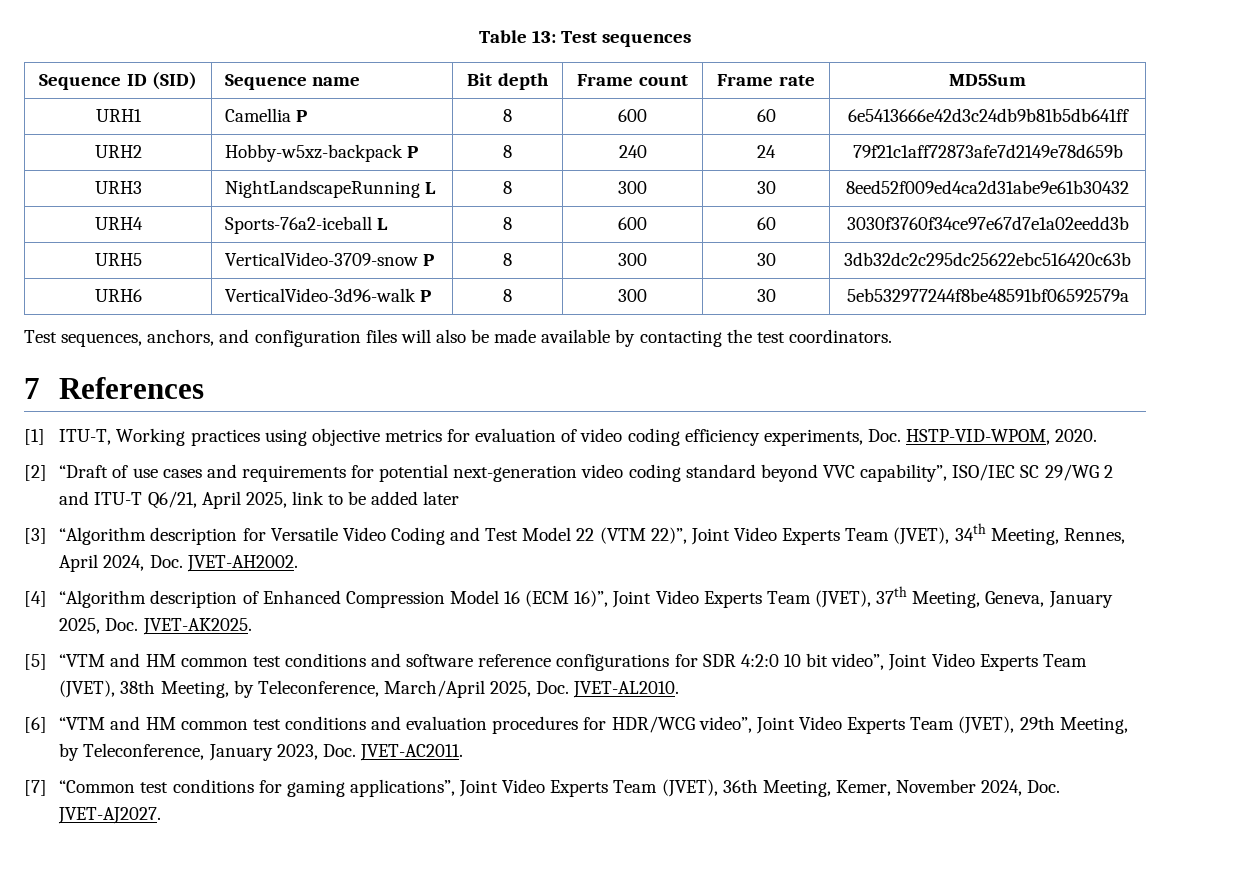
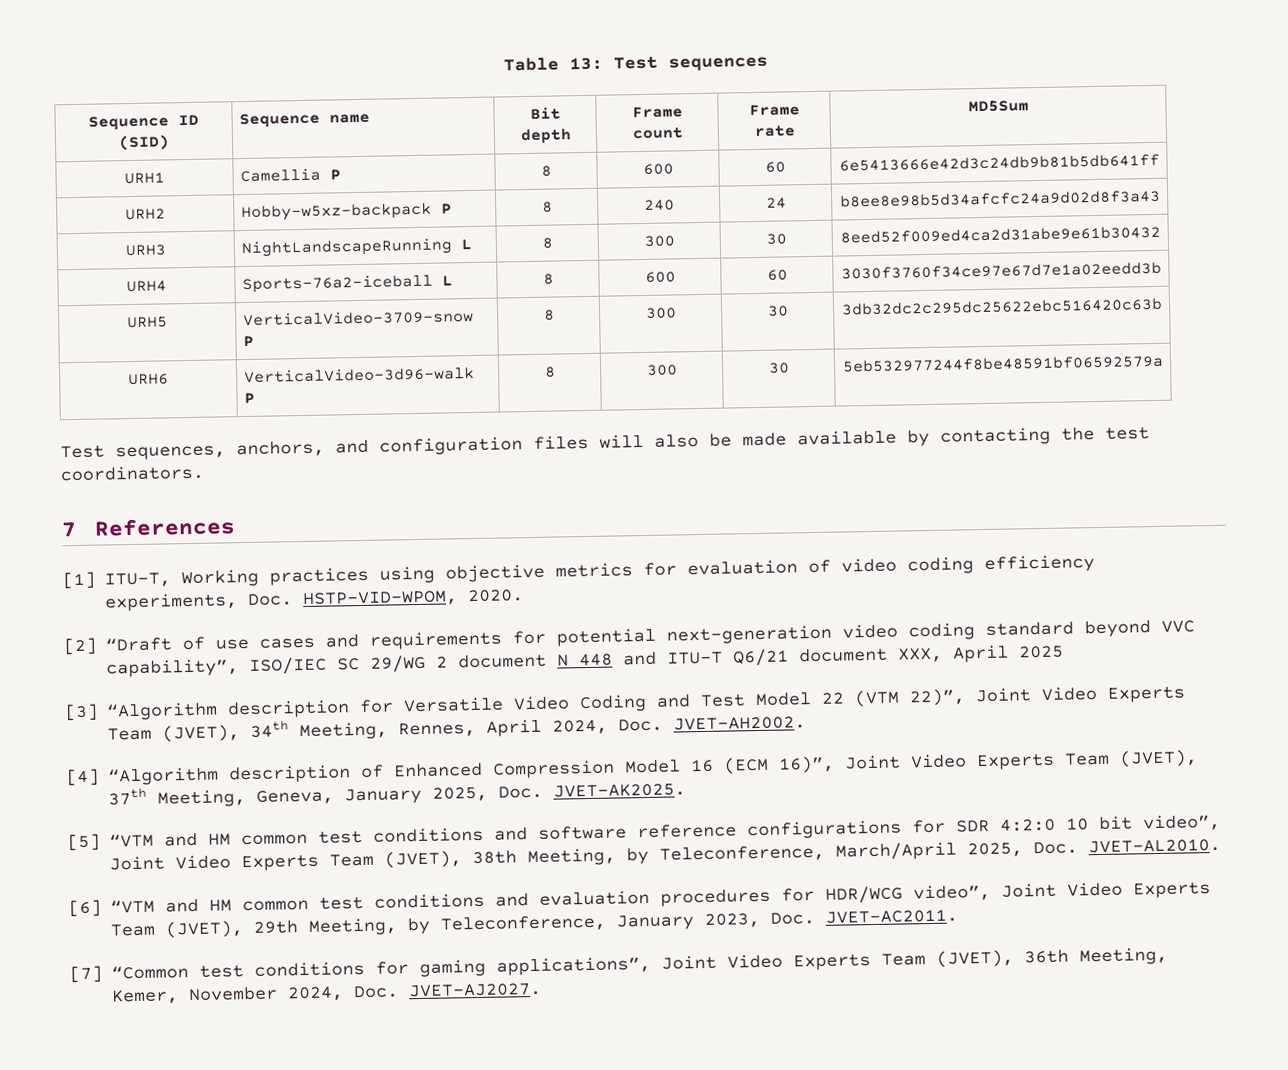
- URH2 | Hobby-w5xz-backpack P | 8 | 240 | 24 | 79f21c1aff72873afe7d2149e78d659b
+ URH2 | Hobby-w5xz-backpack P | 8 | 240 | 24 | b8ee8e98b5d34afcfc24a9d02d8f3a43
- [2] “Draft of use cases and requirements for potential next-generation video coding standard beyond VVC capability”, ISO/IEC SC 29/WG 2 and ITU-T Q6/21, April 2025, link to be added later
+ [2] “Draft of use cases and requirements for potential next-generation video coding standard beyond VVC capability”, ISO/IEC SC 29/WG 2 document N 448 and ITU-T Q6/21 document XXX, April 2025

